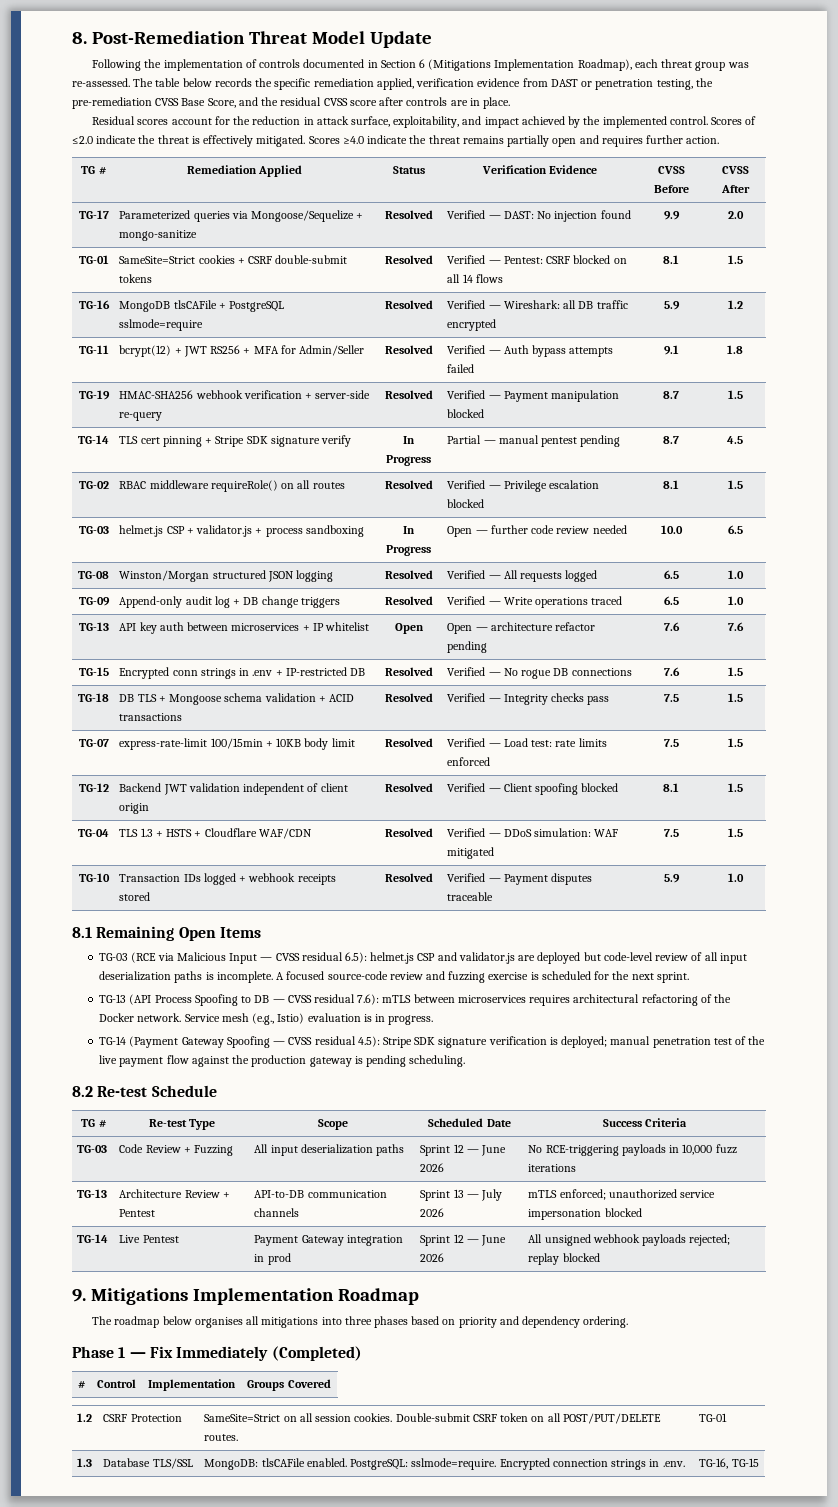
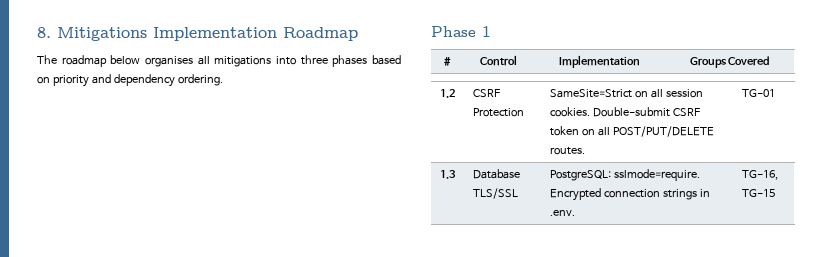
- 8. Post-Remediation Threat Model Update
- Following the implementation of controls documented in Section 6 (Mitigations Implementation Roadmap), each threat group was re-assessed. The table below records the specific remediation applied, verification evidence from DAST or penetration testing, the pre-remediation CVSS Base Score, and the residual CVSS score after controls are in place.
- Residual scores account for the reduction in attack surface, exploitability, and impact achieved by the implemented control. Scores of ≤2.0 indicate the threat is effectively mitigated. Scores ≥4.0 indicate the threat remains partially open and requires further action.
- TG # | Remediation Applied | Status | Verification Evidence | CVSS Before | CVSS After
- TG-17 | Parameterized queries via Mongoose/Sequelize + mongo-sanitize | Resolved | Verified — DAST: No injection found | 9.9 | 2.0
- TG-01 | SameSite=Strict cookies + CSRF double-submit tokens | Resolved | Verified — Pentest: CSRF blocked on all 14 flows | 8.1 | 1.5
- TG-16 | MongoDB tlsCAFile + PostgreSQL sslmode=require | Resolved | Verified — Wireshark: all DB traffic encrypted | 5.9 | 1.2
- TG-11 | bcrypt(12) + JWT RS256 + MFA for Admin/Seller | Resolved | Verified — Auth bypass attempts failed | 9.1 | 1.8
- TG-19 | HMAC-SHA256 webhook verification + server-side re-query | Resolved | Verified — Payment manipulation blocked | 8.7 | 1.5
- TG-14 | TLS cert pinning + Stripe SDK signature verify | In Progress | Partial — manual pentest pending | 8.7 | 4.5
- TG-02 | RBAC middleware requireRole() on all routes | Resolved | Verified — Privilege escalation blocked | 8.1 | 1.5
- TG-03 | helmet.js CSP + validator.js + process sandboxing | In Progress | Open — further code review needed | 10.0 | 6.5
- TG-08 | Winston/Morgan structured JSON logging | Resolved | Verified — All requests logged | 6.5 | 1.0
- TG-09 | Append-only audit log + DB change triggers | Resolved | Verified — Write operations traced | 6.5 | 1.0
- TG-13 | API key auth between microservices + IP whitelist | Open | Open — architecture refactor pending | 7.6 | 7.6
- TG-15 | Encrypted conn strings in .env + IP-restricted DB | Resolved | Verified — No rogue DB connections | 7.6 | 1.5
- TG-18 | DB TLS + Mongoose schema validation + ACID transactions | Resolved | Verified — Integrity checks pass | 7.5 | 1.5
- TG-07 | express-rate-limit 100/15min + 10KB body limit | Resolved | Verified — Load test: rate limits enforced | 7.5 | 1.5
- TG-12 | Backend JWT validation independent of client origin | Resolved | Verified — Client spoofing blocked | 8.1 | 1.5
- TG-04 | TLS 1.3 + HSTS + Cloudflare WAF/CDN | Resolved | Verified — DDoS simulation: WAF mitigated | 7.5 | 1.5
- TG-10 | Transaction IDs logged + webhook receipts stored | Resolved | Verified — Payment disputes traceable | 5.9 | 1.0
- 8.1 Remaining Open Items
- TG-03 (RCE via Malicious Input — CVSS residual 6.5): helmet.js CSP and validator.js are deployed but code-level review of all input deserialization paths is incomplete. A focused source-code review and fuzzing exercise is scheduled for the next sprint.
- TG-13 (API Process Spoofing to DB — CVSS residual 7.6): mTLS between microservices requires architectural refactoring of the Docker network. Service mesh (e.g., Istio) evaluation is in progress.
- TG-14 (Payment Gateway Spoofing — CVSS residual 4.5): Stripe SDK signature verification is deployed; manual penetration test of the live payment flow against the production gateway is pending scheduling.
- 8.2 Re-test Schedule
- TG # | Re-test Type | Scope | Scheduled Date | Success Criteria
- TG-03 | Code Review + Fuzzing | All input deserialization paths | Sprint 12 — June 2026 | No RCE-triggering payloads in 10,000 fuzz iterations
- TG-13 | Architecture Review + Pentest | API-to-DB communication channels | Sprint 13 — July 2026 | mTLS enforced; unauthorized service impersonation blocked
- TG-14 | Live Pentest | Payment Gateway integration in prod | Sprint 12 — June 2026 | All unsigned webhook payloads rejected; replay blocked
- 9. Mitigations Implementation Roadmap
+ 8. Mitigations Implementation Roadmap
- Phase 1 — Fix Immediately (Completed)
+ Phase 1
- 1.3 | Database TLS/SSL | MongoDB: tlsCAFile enabled. PostgreSQL: sslmode=require. Encrypted connection strings in .env. | TG-16, TG-15
+ 1.3 | Database TLS/SSL | PostgreSQL: sslmode=require. Encrypted connection strings in .env. | TG-16, TG-15

